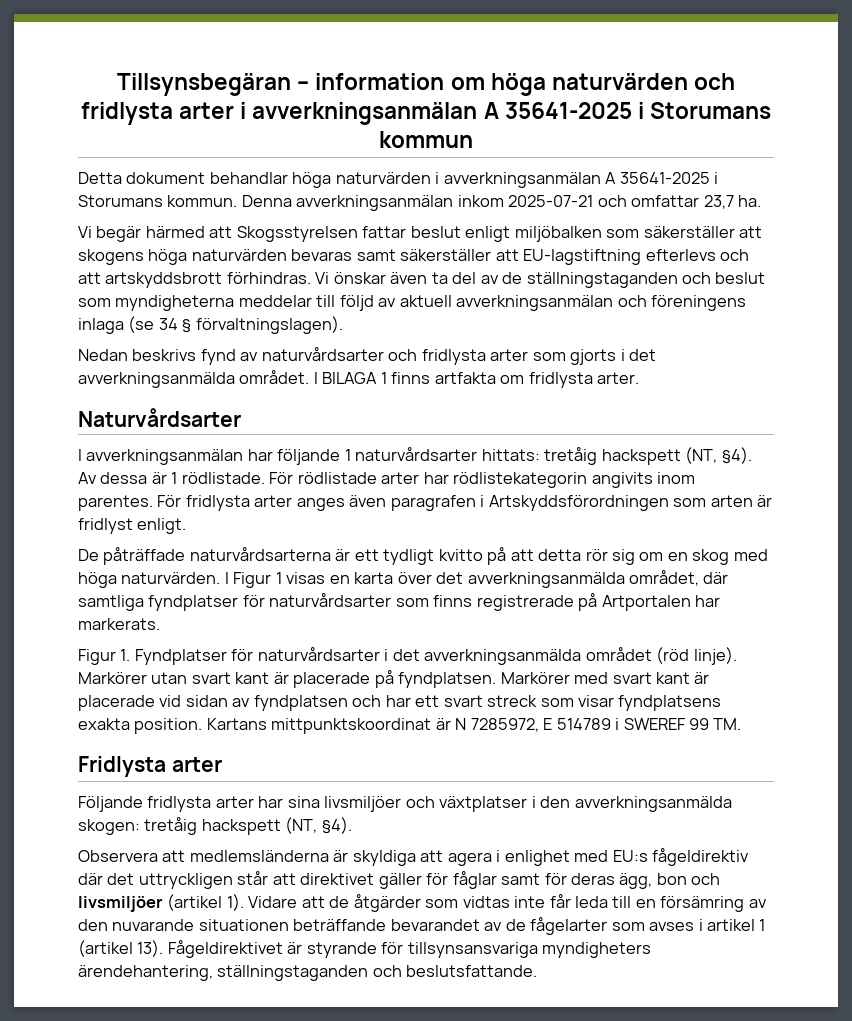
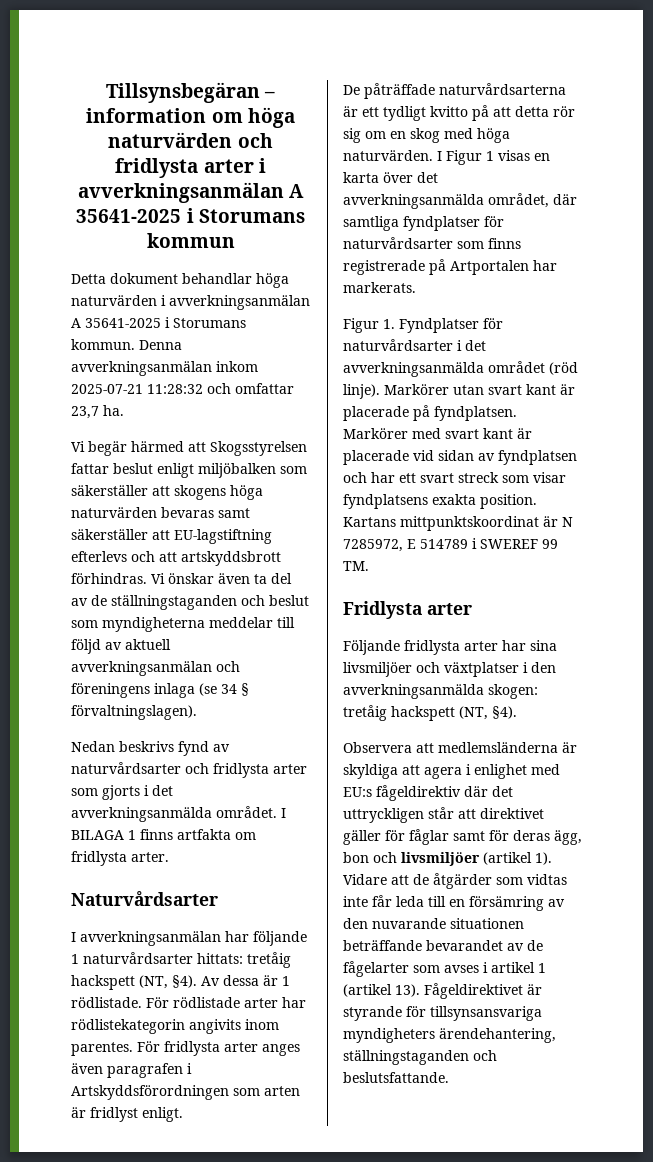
- Denna avverkningsanmälan inkom 2025-07-21 och omfattar 23,7 ha.
+ Denna avverkningsanmälan inkom 2025-07-21 11:28:32 och omfattar 23,7 ha.

